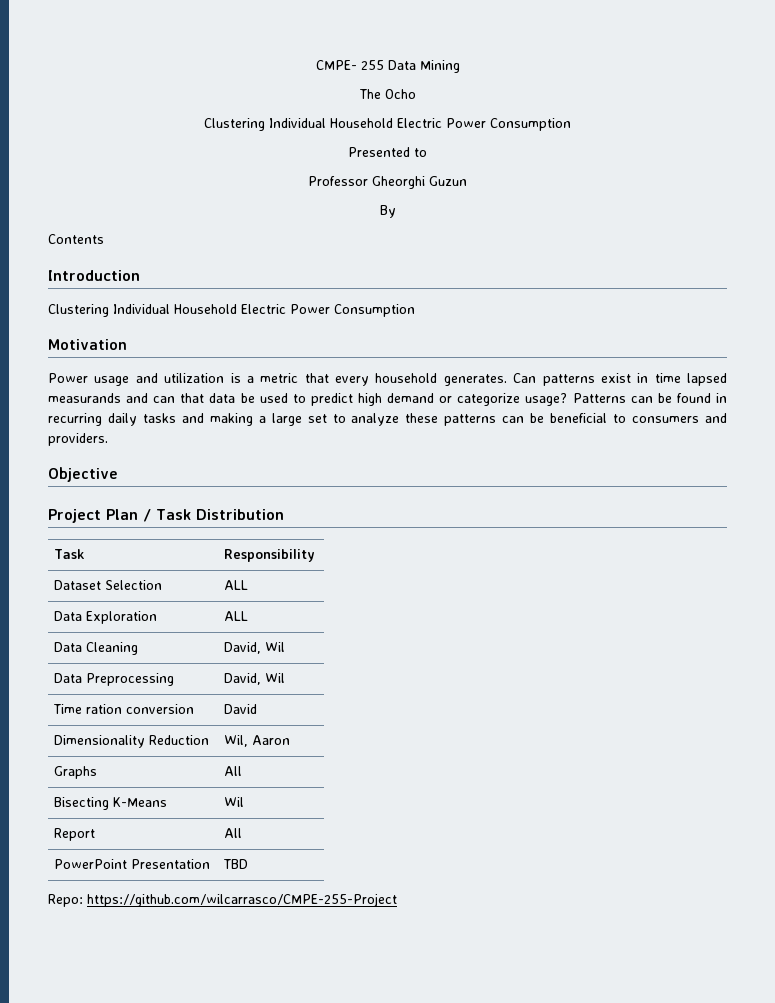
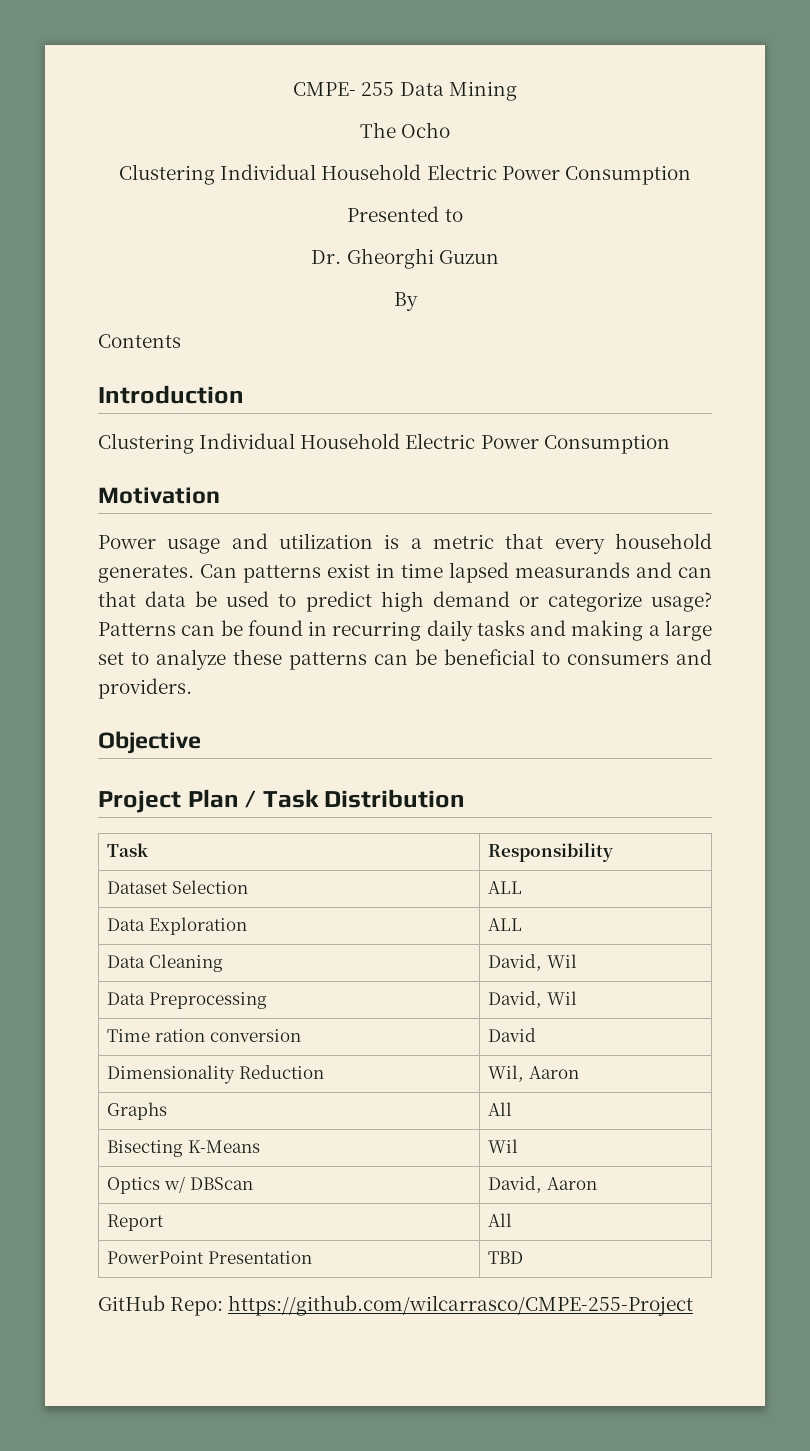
- Professor Gheorghi Guzun
+ Dr. Gheorghi Guzun
+ Optics w/ DBScan | David, Aaron
- Repo: https://github.com/wilcarrasco/CMPE-255-Project
+ GitHub Repo: https://github.com/wilcarrasco/CMPE-255-Project

